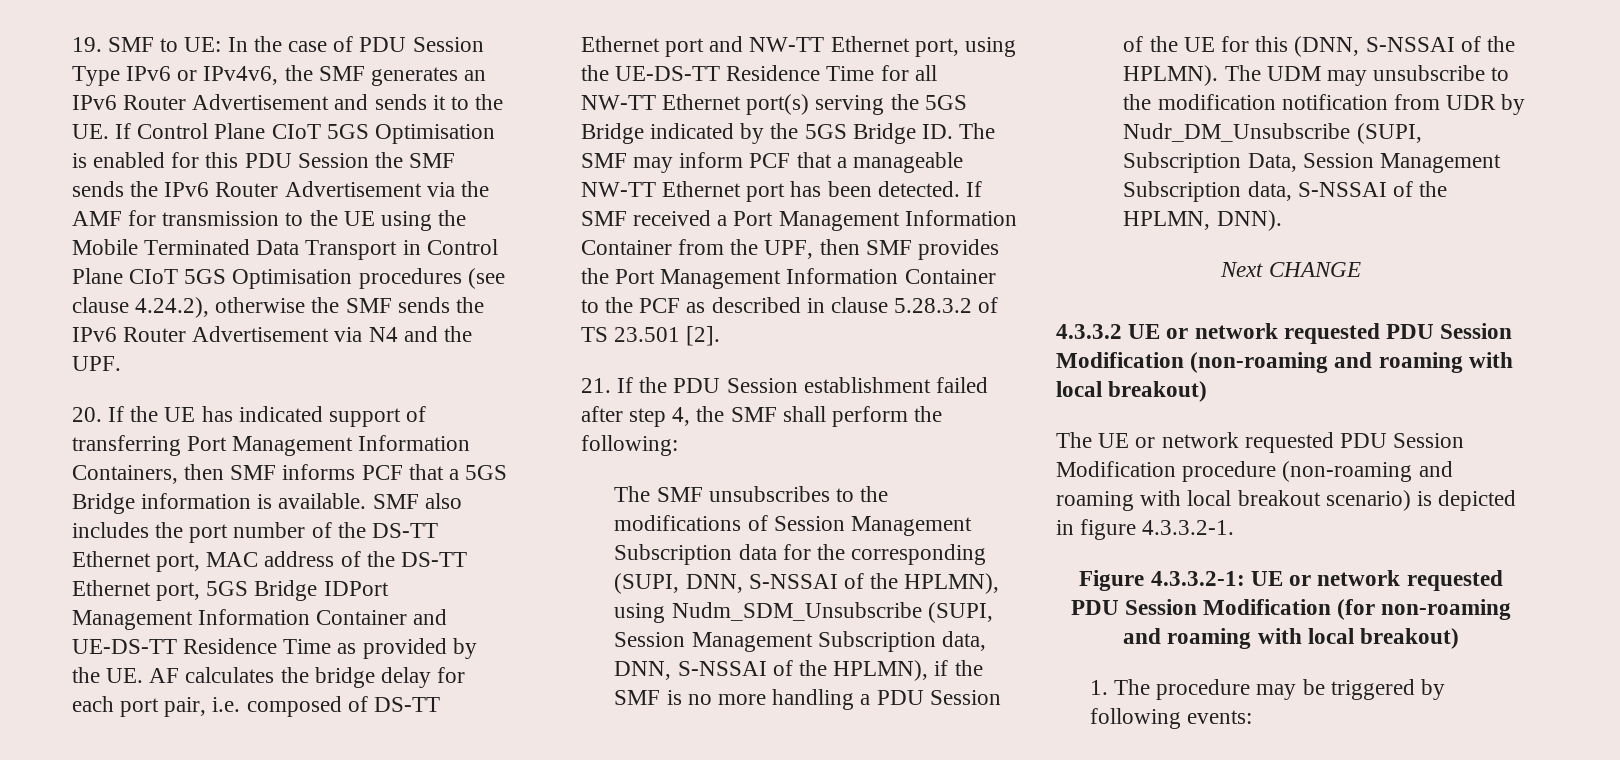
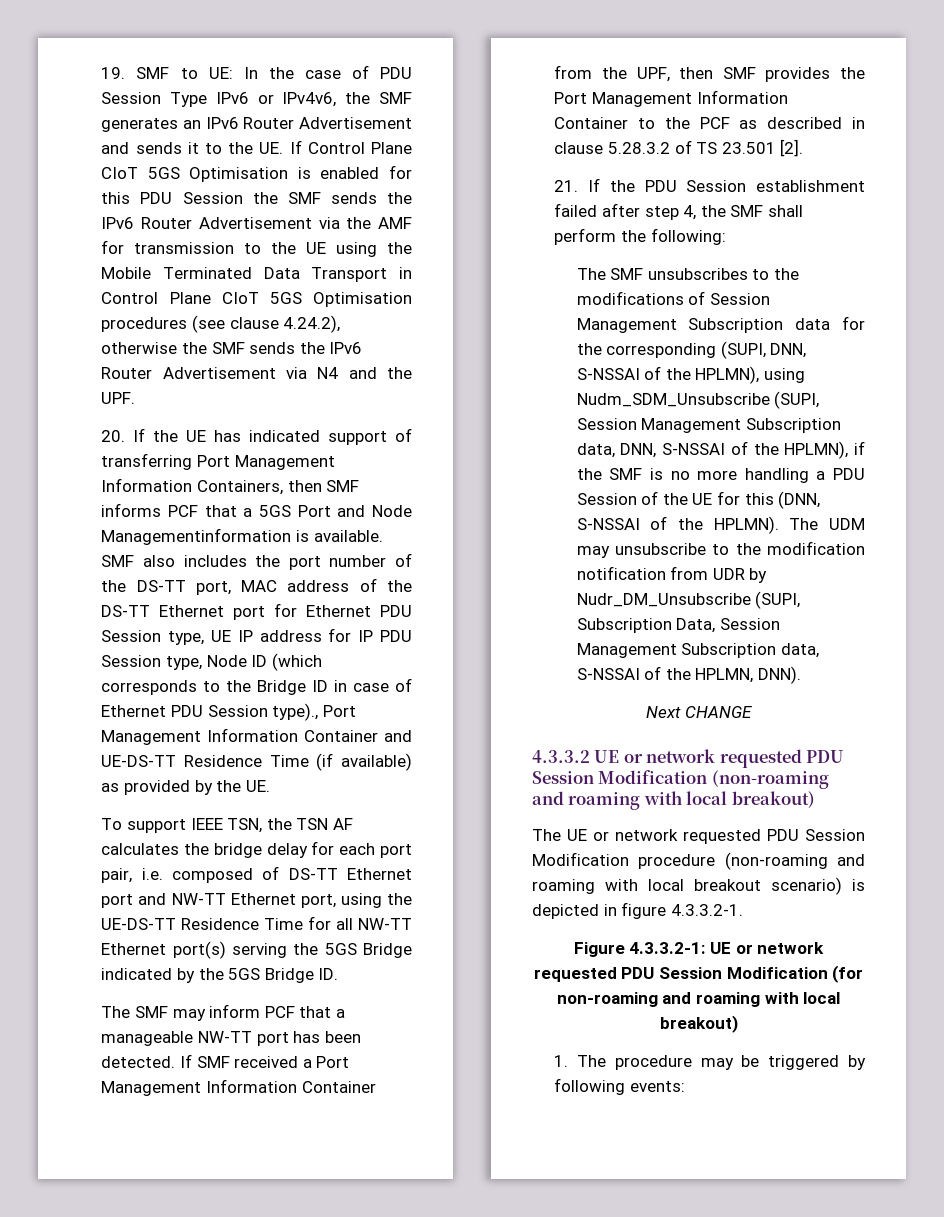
- 20. If the UE has indicated support of transferring Port Management Information Containers, then SMF informs PCF that a 5GS Bridge information is available.
+ 20. If the UE has indicated support of transferring Port Management Information Containers, then SMF informs PCF that a 5GS Port and Node Managementinformation is available.
- SMF also includes the port number of the DS-TT Ethernet port, MAC address of the DS-TT Ethernet port, 5GS Bridge IDPort Management Information Container and UE-DS-TT Residence Time as provided by the UE. AF calculates the bridge delay for each port pair, i.e. composed of DS-TT Ethernet port and NW-TT Ethernet port, using the UE-DS-TT Residence Time for all NW-TT Ethernet port(s) serving the 5GS Bridge indicated by the 5GS Bridge ID. The SMF may inform PCF that a manageable NW-TT Ethernet port has been detected.
+ SMF also includes the port number of the DS-TT port, MAC address of the DS-TT Ethernet port for Ethernet PDU Session type, UE IP address for IP PDU Session type, Node ID (which corresponds to the Bridge ID in case of Ethernet PDU Session type)., Port Management Information Container and UE-DS-TT Residence Time (if available) as provided by the UE.
+ To support IEEE TSN, the TSN AF calculates the bridge delay for each port pair, i.e. composed of DS-TT Ethernet port and NW-TT Ethernet port, using the UE-DS-TT Residence Time for all NW-TT Ethernet port(s) serving the 5GS Bridge indicated by the 5GS Bridge ID.
+ The SMF may inform PCF that a manageable NW-TT port has been detected.

